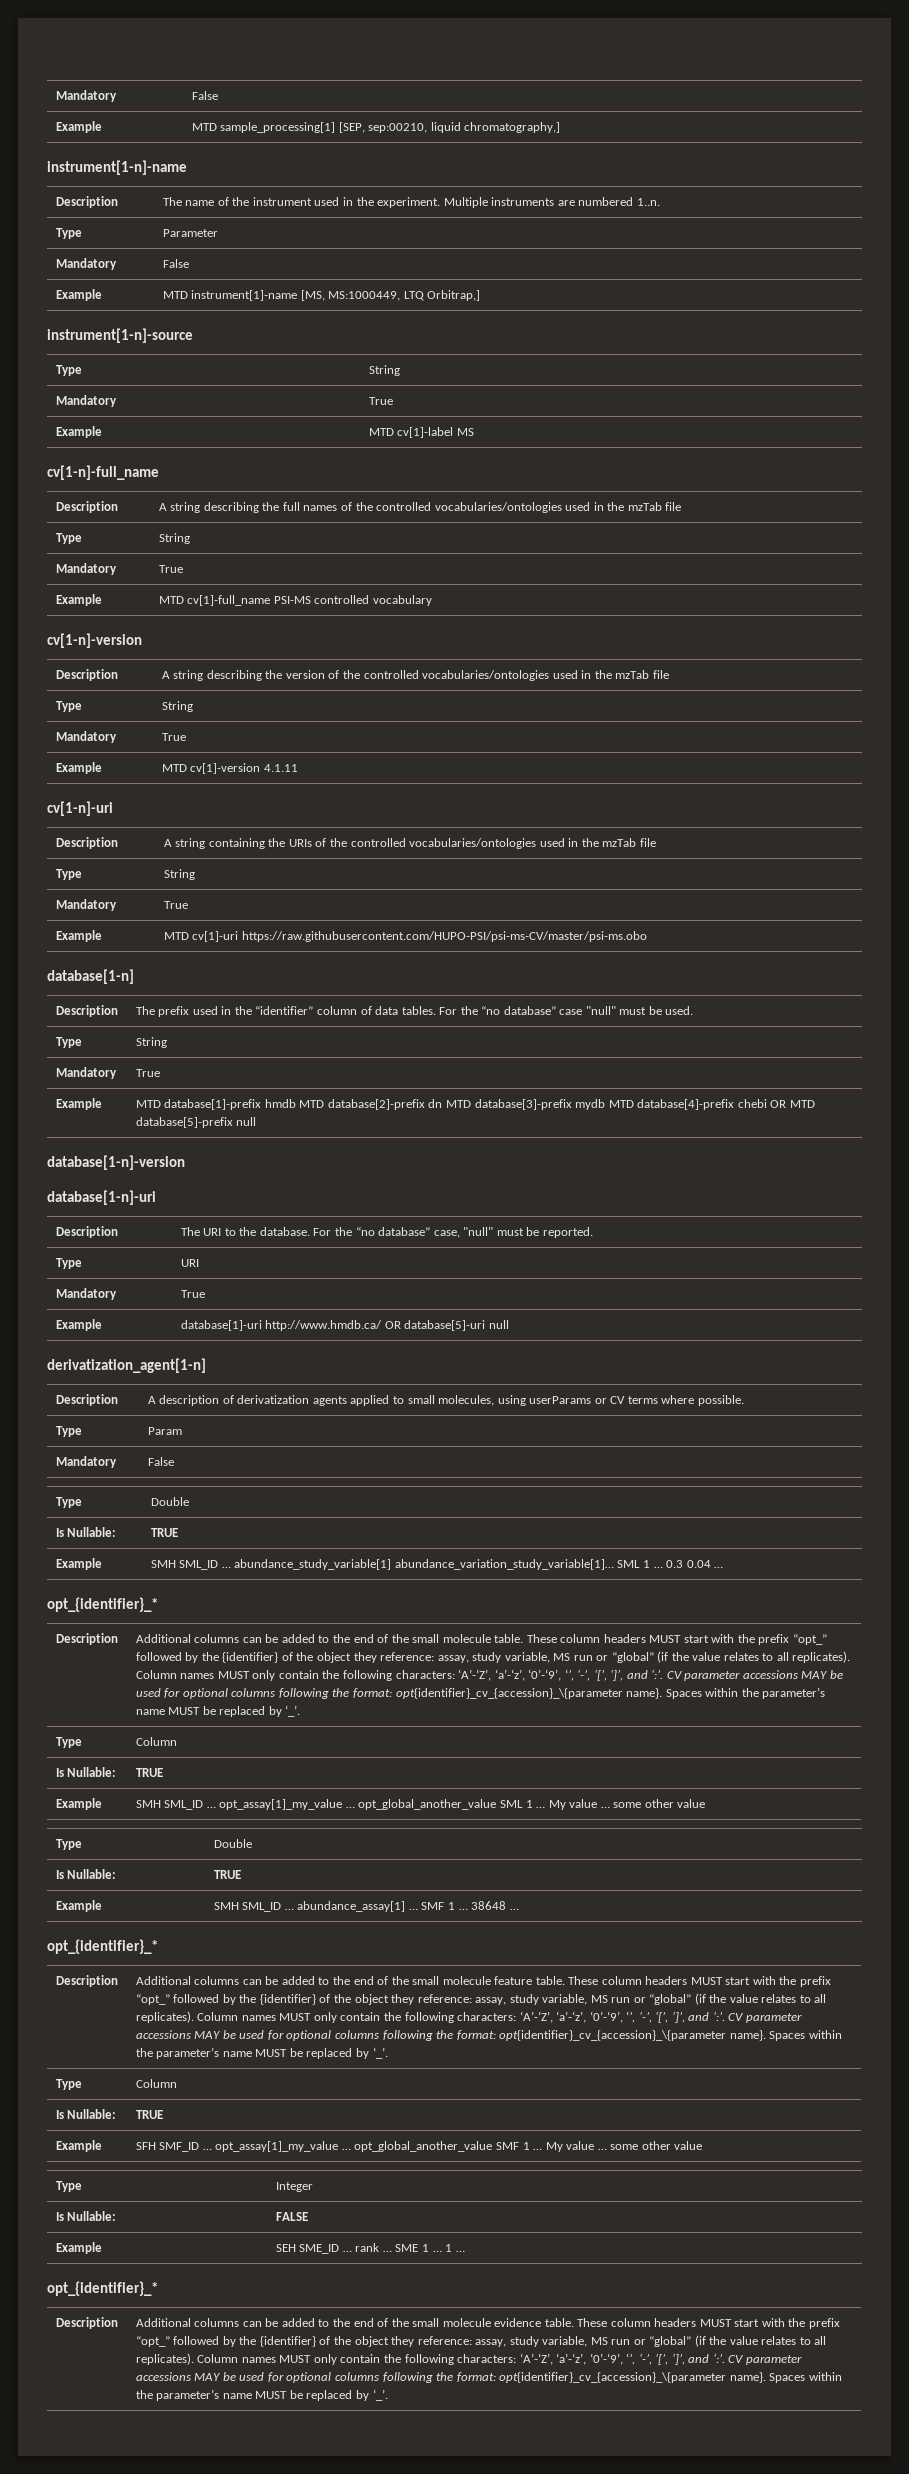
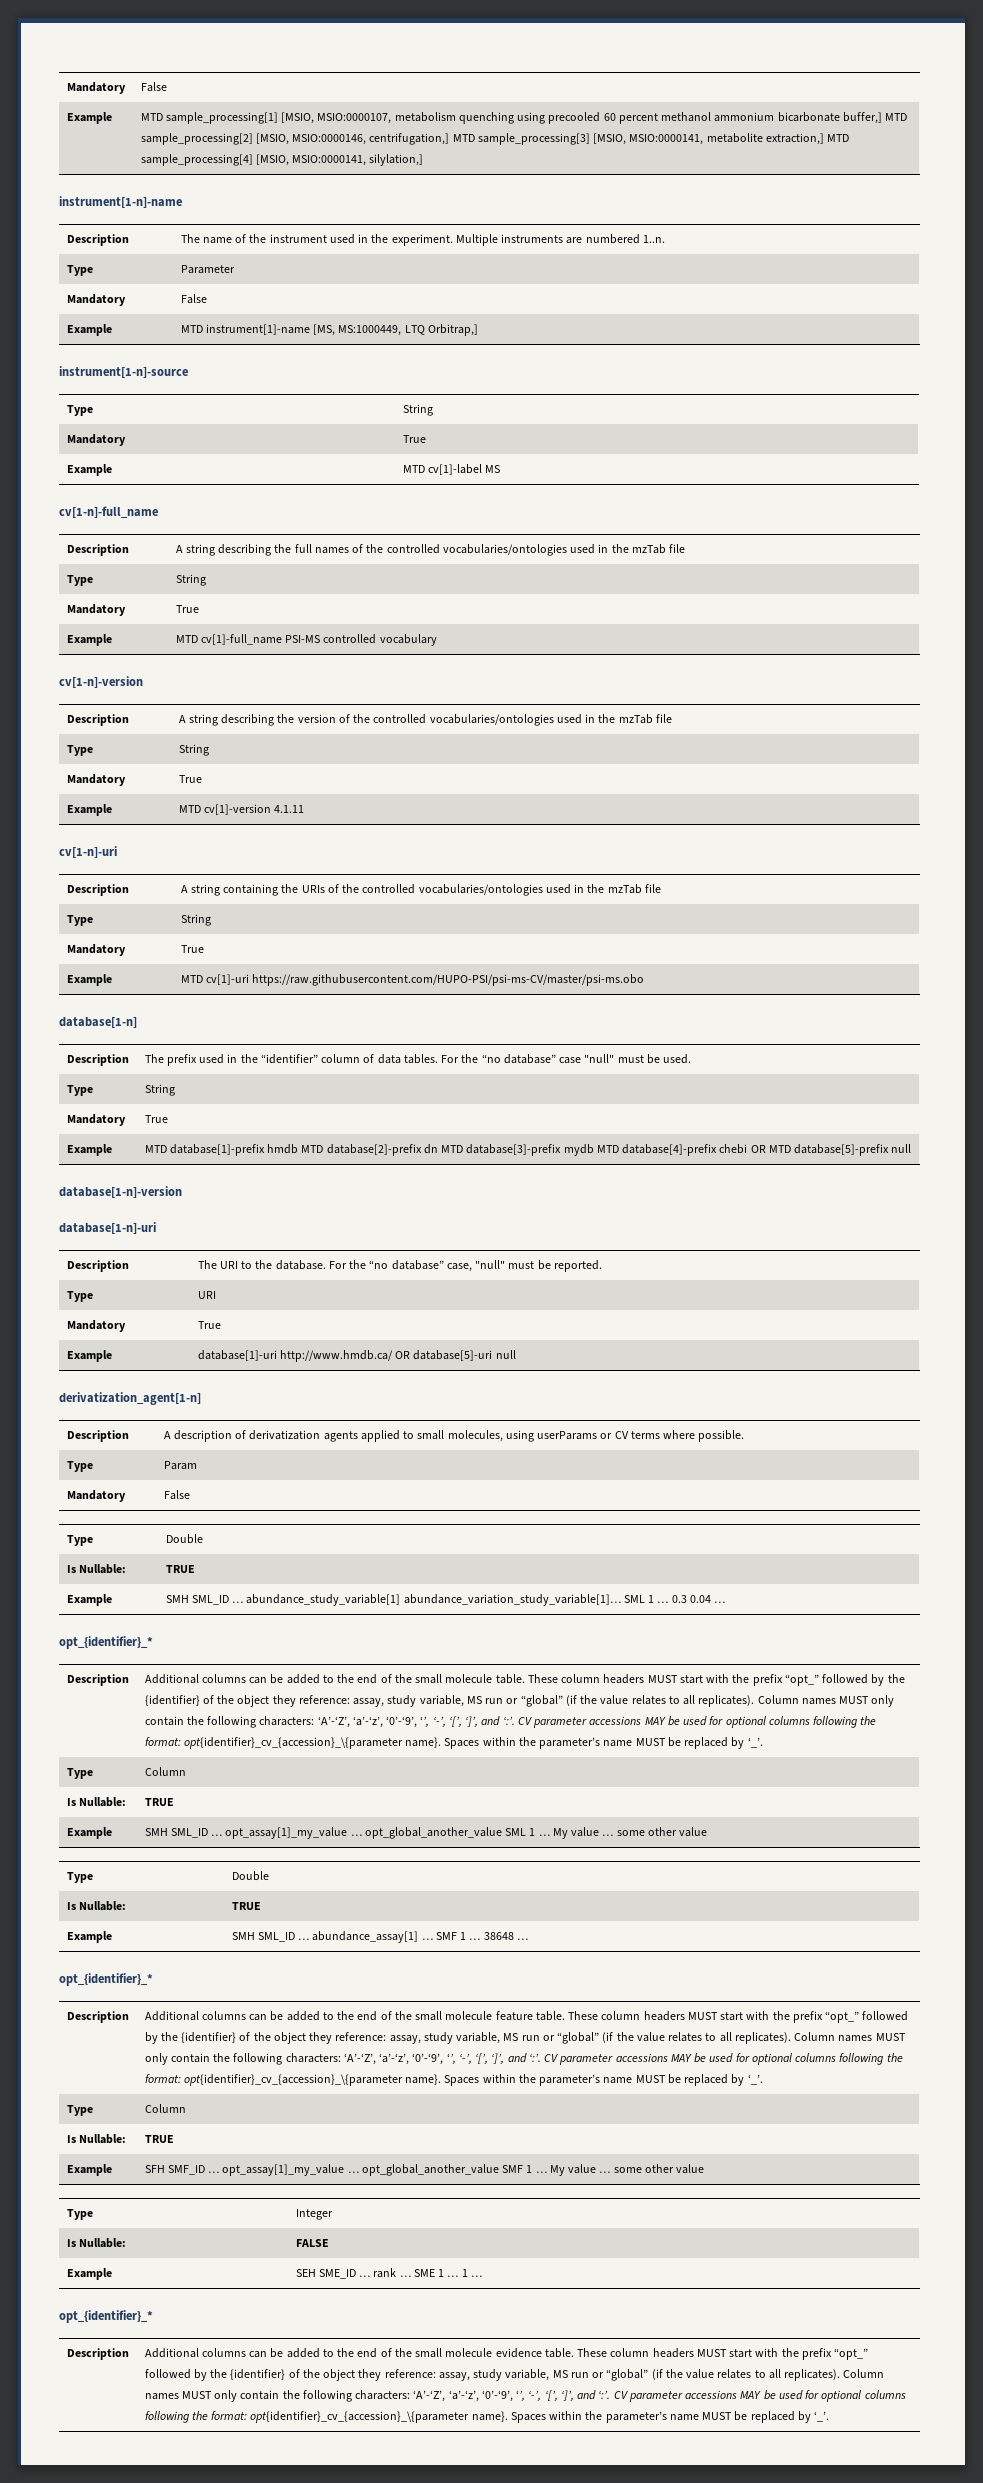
- Example | MTD sample_processing[1] [SEP, sep:00210, liquid chromatography,]
+ Example | MTD sample_processing[1] [MSIO, MSIO:0000107, metabolism quenching using precooled 60 percent methanol ammonium bicarbonate buffer,] MTD sample_processing[2] [MSIO, MSIO:0000146, centrifugation,] MTD sample_processing[3] [MSIO, MSIO:0000141, metabolite extraction,] MTD sample_processing[4] [MSIO, MSIO:0000141, silylation,]

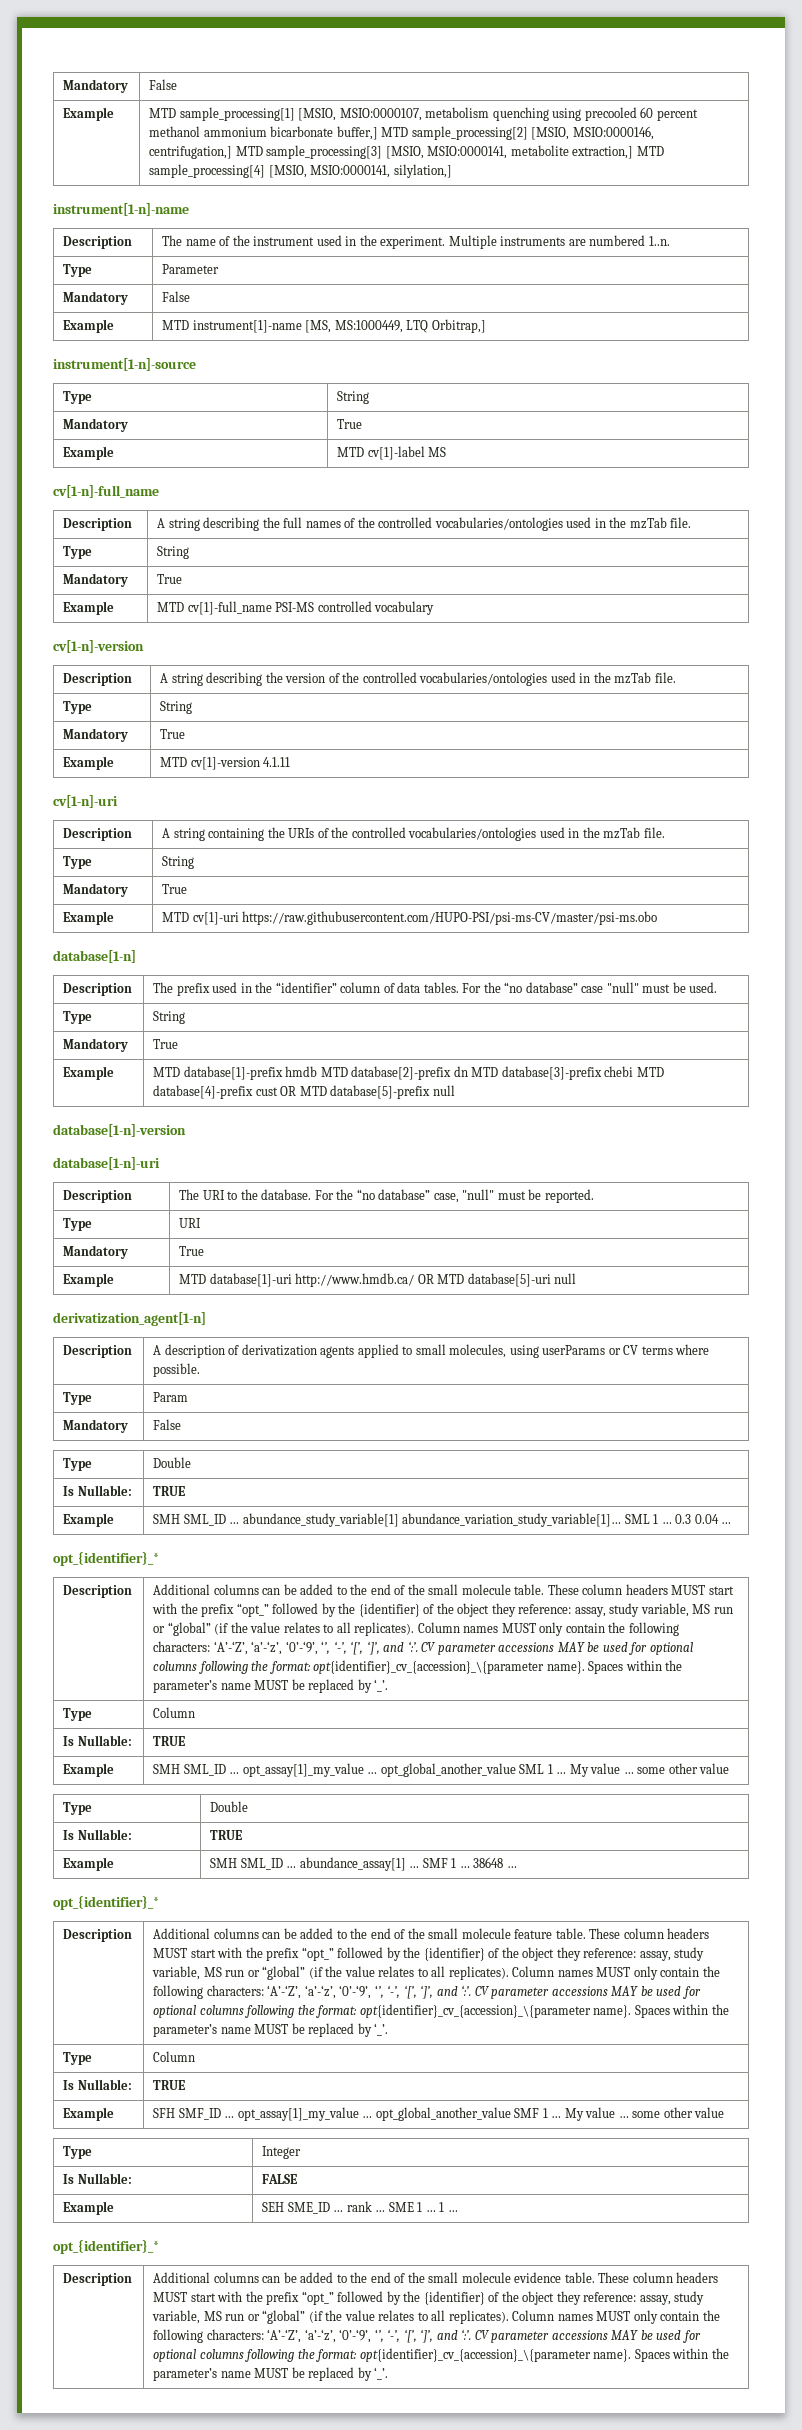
- Description | A string describing the full names of the controlled vocabularies/ontologies used in the mzTab file
+ Description | A string describing the full names of the controlled vocabularies/ontologies used in the mzTab file.
- Description | A string describing the version of the controlled vocabularies/ontologies used in the mzTab file
+ Description | A string describing the version of the controlled vocabularies/ontologies used in the mzTab file.
- Description | A string containing the URIs of the controlled vocabularies/ontologies used in the mzTab file
+ Description | A string containing the URIs of the controlled vocabularies/ontologies used in the mzTab file.
- Example | MTD database[1]-prefix hmdb MTD database[2]-prefix dn MTD database[3]-prefix mydb MTD database[4]-prefix chebi OR MTD database[5]-prefix null
+ Example | MTD database[1]-prefix hmdb MTD database[2]-prefix dn MTD database[3]-prefix chebi MTD database[4]-prefix cust OR MTD database[5]-prefix null
- Example | database[1]-uri http://www.hmdb.ca/ OR database[5]-uri null
+ Example | MTD database[1]-uri http://www.hmdb.ca/ OR MTD database[5]-uri null

